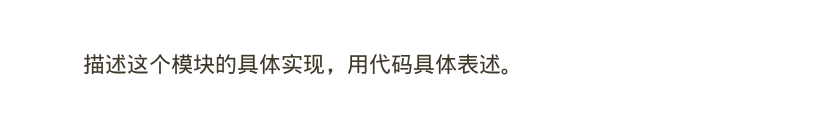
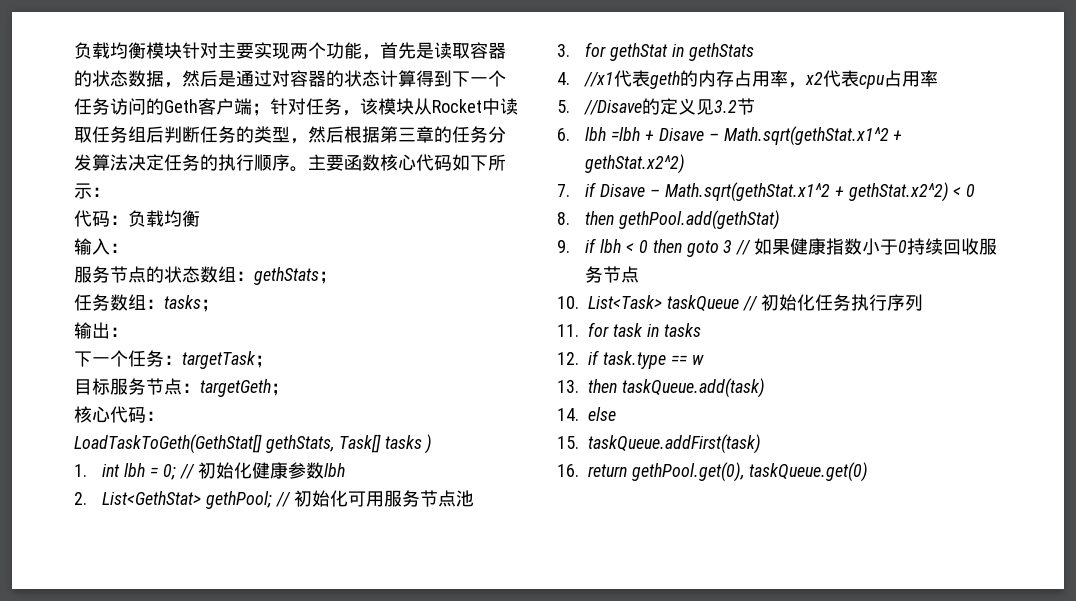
- 描述这个模块的具体实现，用代码具体表述。
+ 负载均衡模块针对主要实现两个功能，首先是读取容器的状态数据，然后是通过对容器的状态计算得到下一个任务访问的Geth客户端；针对任务，该模块从Rocket中读取任务组后判断任务的类型，然后根据第三章的任务分发算法决定任务的执行顺序。主要函数核心代码如下所示：
+ 代码：负载均衡
+ 输入：
+ 服务节点的状态数组：gethStats；
+ 任务数组：tasks；
+ 输出：
+ 下一个任务：targetTask；
+ 目标服务节点：targetGeth；
+ 核心代码：
+ LoadTaskToGeth(GethStat[] gethStats, Task[] tasks )
+ 1. int lbh = 0; // 初始化健康参数lbh
+ 2. List<GethStat> gethPool; // 初始化可用服务节点池
+ 3. for gethStat in gethStats
+ 4. //x1代表geth的内存占用率，x2代表cpu占用率
+ 5. //Disave的定义见3.2节
+ 6. lbh =lbh + Disave – Math.sqrt(gethStat.x1^2 + gethStat.x2^2)
+ 7. if Disave – Math.sqrt(gethStat.x1^2 + gethStat.x2^2) < 0
+ 8. then gethPool.add(gethStat)
+ 9. if lbh < 0 then goto 3 // 如果健康指数小于0持续回收服务节点
+ 10. List<Task> taskQueue // 初始化任务执行序列
+ 11. for task in tasks
+ 12. if task.type == w
+ 13. then taskQueue.add(task)
+ 14. else
+ 15. taskQueue.addFirst(task)
+ 16. return gethPool.get(0), taskQueue.get(0)

